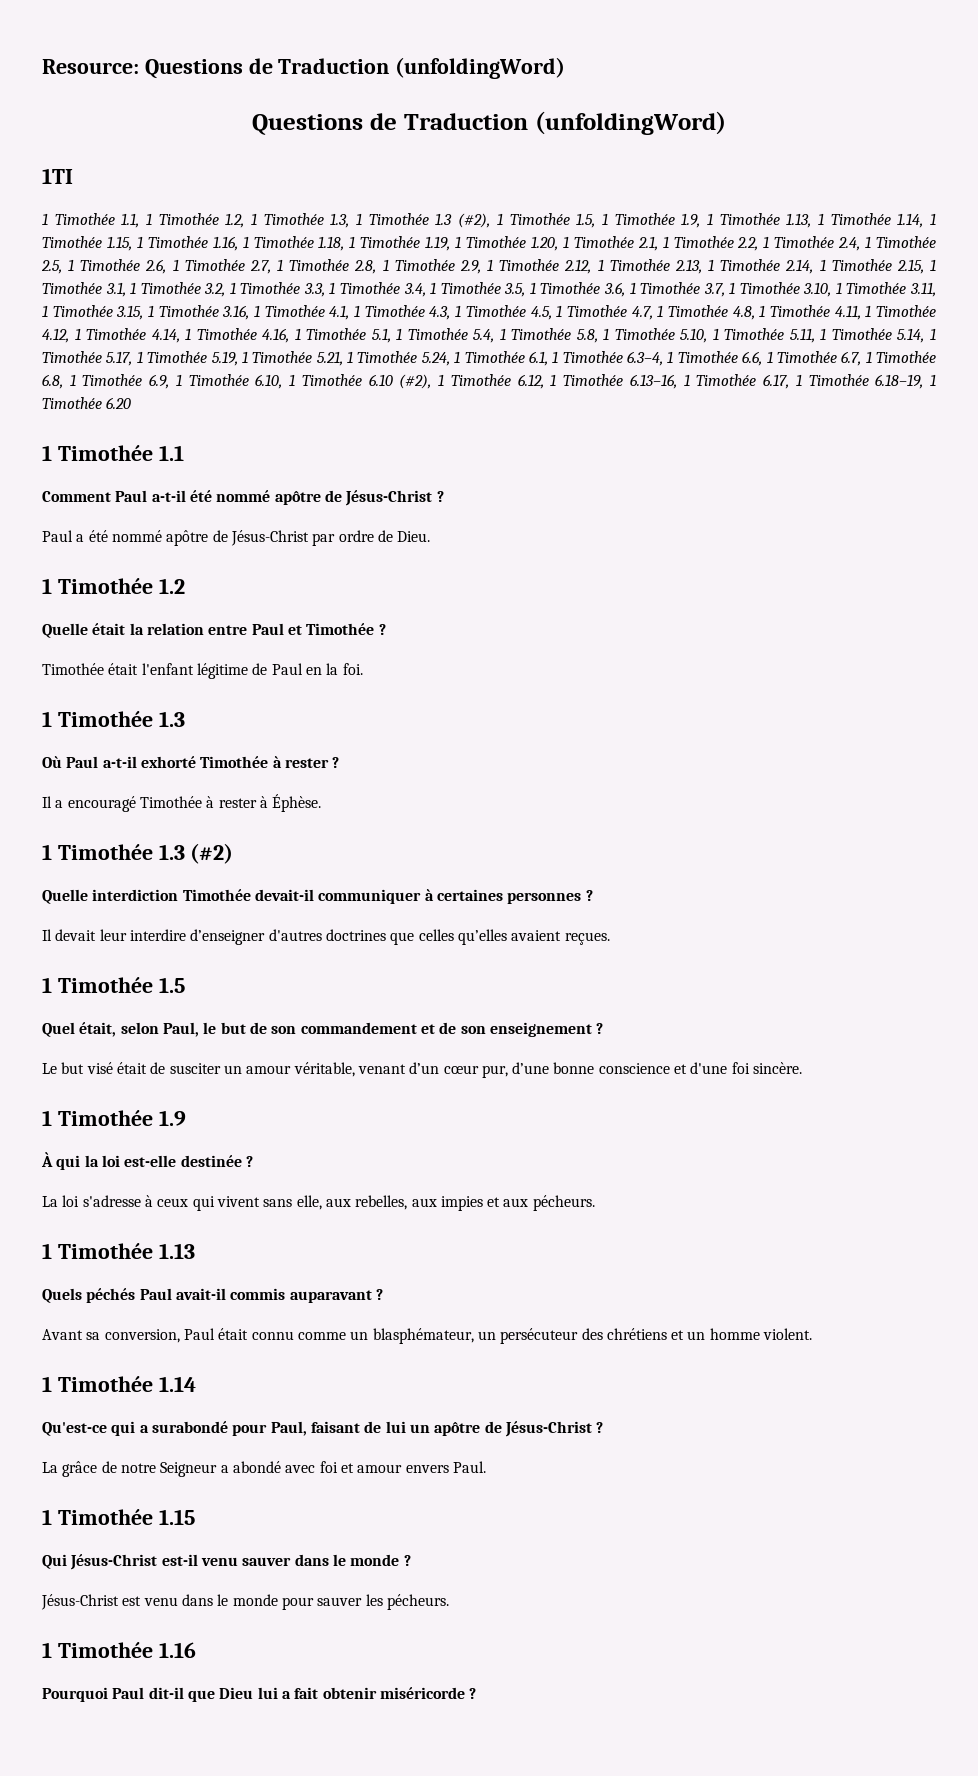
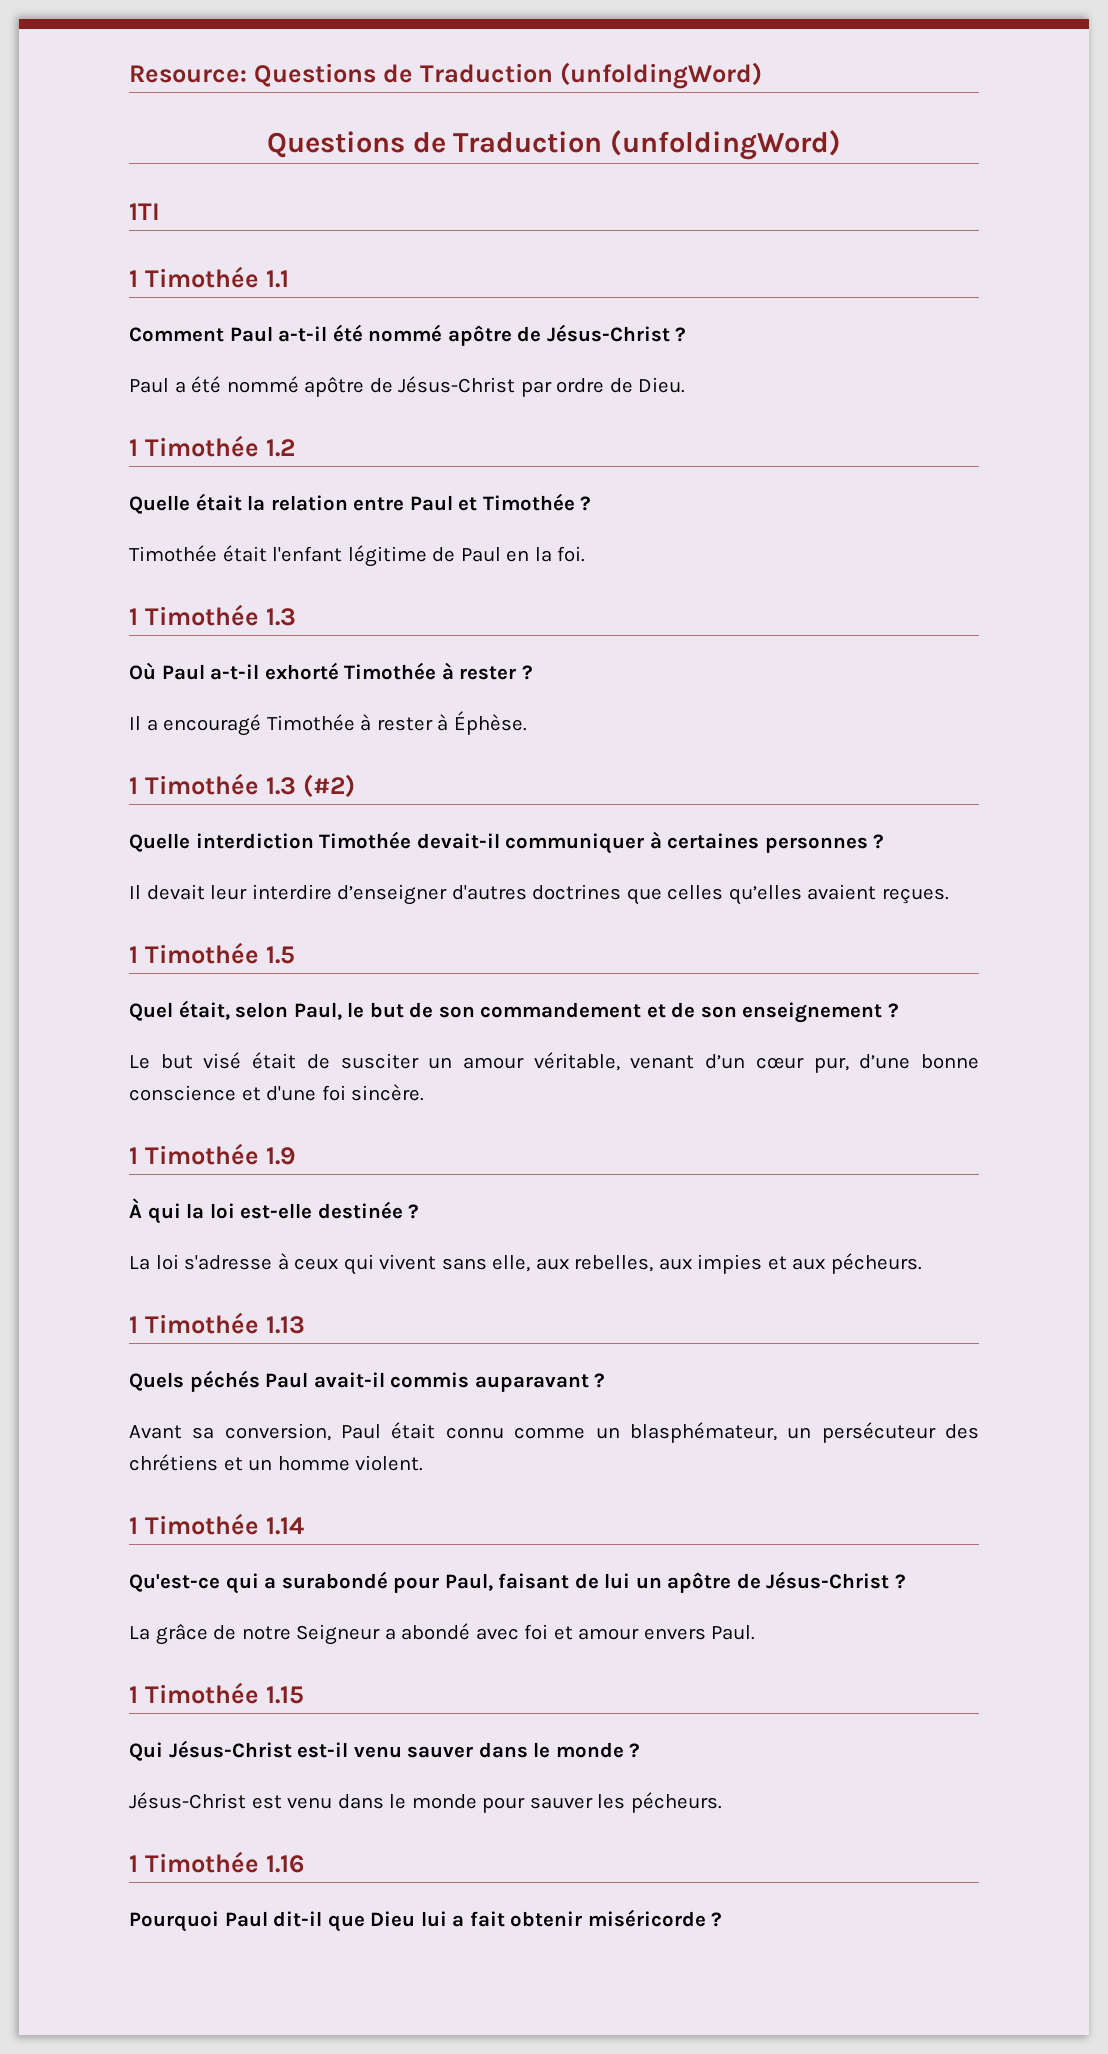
- 1 Timothée 1.1, 1 Timothée 1.2, 1 Timothée 1.3, 1 Timothée 1.3 (#2), 1 Timothée 1.5, 1 Timothée 1.9, 1 Timothée 1.13, 1 Timothée 1.14, 1 Timothée 1.15, 1 Timothée 1.16, 1 Timothée 1.18, 1 Timothée 1.19, 1 Timothée 1.20, 1 Timothée 2.1, 1 Timothée 2.2, 1 Timothée 2.4, 1 Timothée 2.5, 1 Timothée 2.6, 1 Timothée 2.7, 1 Timothée 2.8, 1 Timothée 2.9, 1 Timothée 2.12, 1 Timothée 2.13, 1 Timothée 2.14, 1 Timothée 2.15, 1 Timothée 3.1, 1 Timothée 3.2, 1 Timothée 3.3, 1 Timothée 3.4, 1 Timothée 3.5, 1 Timothée 3.6, 1 Timothée 3.7, 1 Timothée 3.10, 1 Timothée 3.11, 1 Timothée 3.15, 1 Timothée 3.16, 1 Timothée 4.1, 1 Timothée 4.3, 1 Timothée 4.5, 1 Timothée 4.7, 1 Timothée 4.8, 1 Timothée 4.11, 1 Timothée 4.12, 1 Timothée 4.14, 1 Timothée 4.16, 1 Timothée 5.1, 1 Timothée 5.4, 1 Timothée 5.8, 1 Timothée 5.10, 1 Timothée 5.11, 1 Timothée 5.14, 1 Timothée 5.17, 1 Timothée 5.19, 1 Timothée 5.21, 1 Timothée 5.24, 1 Timothée 6.1, 1 Timothée 6.3–4, 1 Timothée 6.6, 1 Timothée 6.7, 1 Timothée 6.8, 1 Timothée 6.9, 1 Timothée 6.10, 1 Timothée 6.10 (#2), 1 Timothée 6.12, 1 Timothée 6.13–16, 1 Timothée 6.17, 1 Timothée 6.18–19, 1 Timothée 6.20

